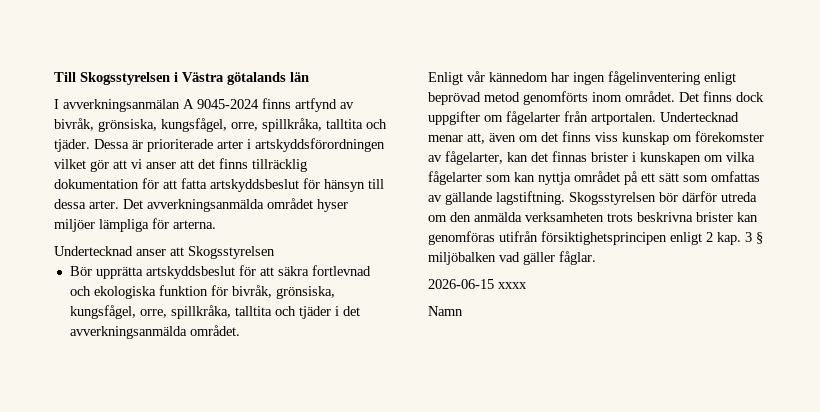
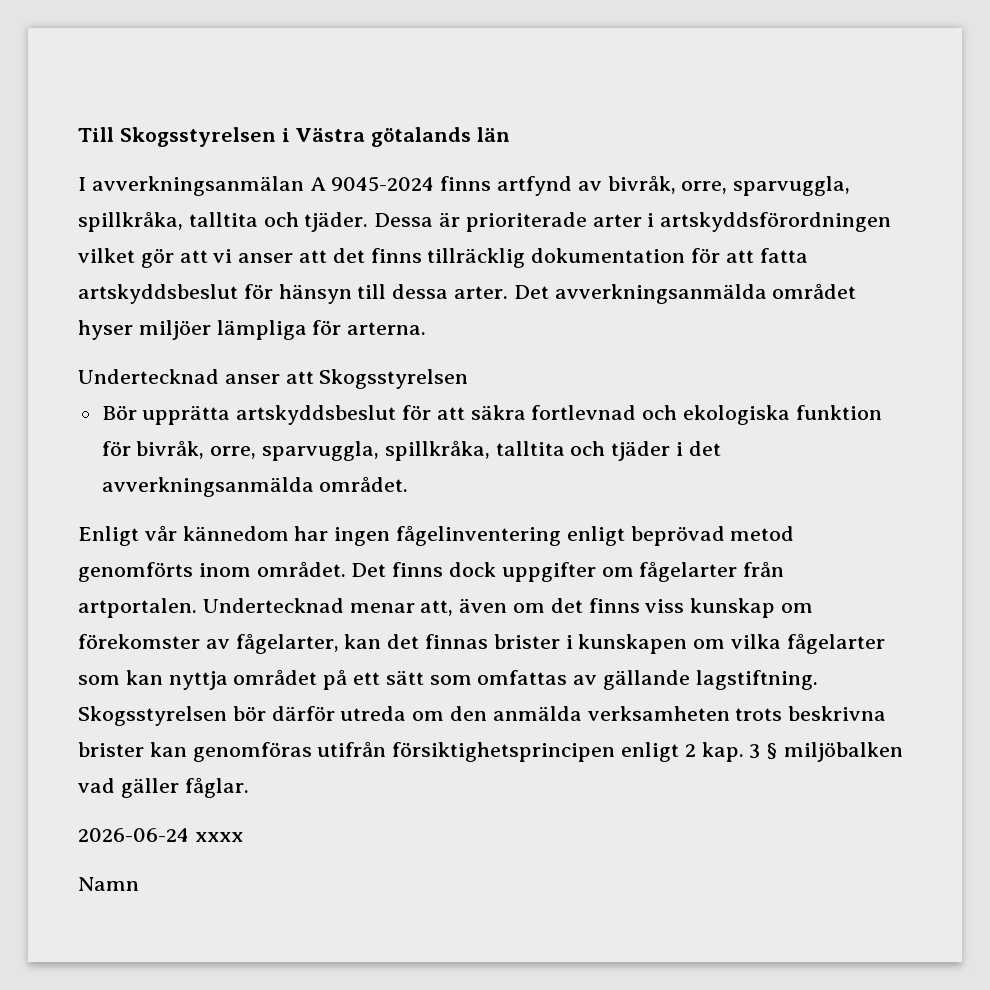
- I avverkningsanmälan A 9045-2024 finns artfynd av bivråk, grönsiska, kungsfågel, orre, spillkråka, talltita och tjäder.
+ I avverkningsanmälan A 9045-2024 finns artfynd av bivråk, orre, sparvuggla, spillkråka, talltita och tjäder.
- Bör upprätta artskyddsbeslut för att säkra fortlevnad och ekologiska funktion för bivråk, grönsiska, kungsfågel, orre, spillkråka, talltita och tjäder i det avverkningsanmälda området.
+ Bör upprätta artskyddsbeslut för att säkra fortlevnad och ekologiska funktion för bivråk, orre, sparvuggla, spillkråka, talltita och tjäder i det avverkningsanmälda området.
- 2026-06-15 xxxx
+ 2026-06-24 xxxx

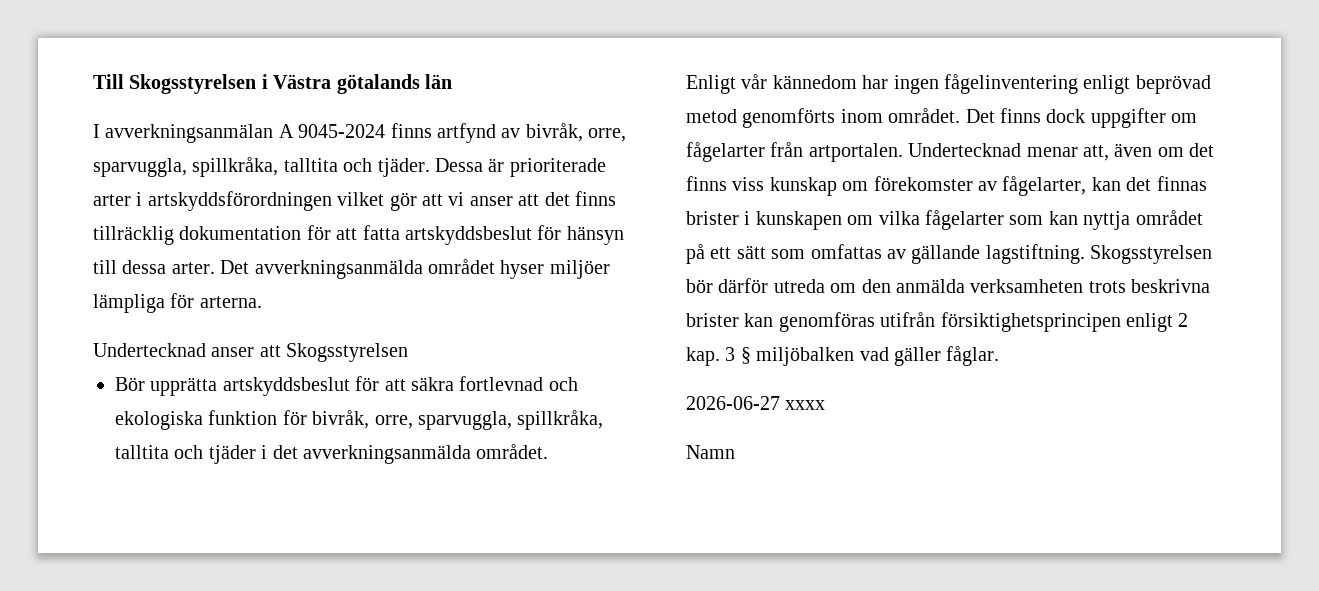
- 2026-06-24 xxxx
+ 2026-06-27 xxxx

